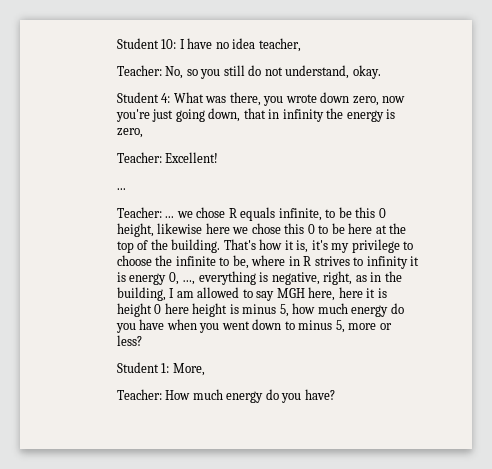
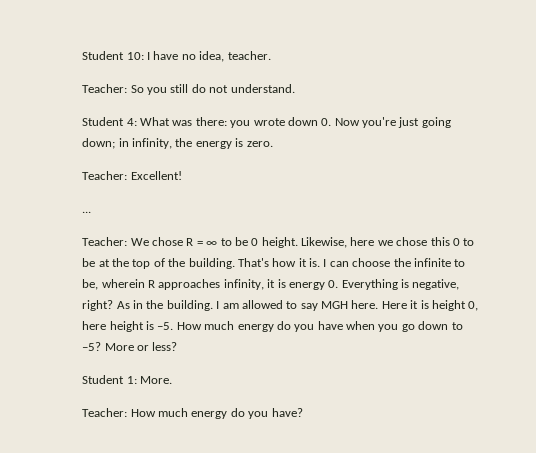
- Student 10: I have no idea teacher,
- Teacher: No, so you still do not understand, okay.
+ Student 10: I have no idea, teacher.
+ Teacher: So you still do not understand.
- Student 4: What was there, you wrote down zero, now you're just going down, that in infinity the energy is zero,
+ Student 4: What was there: you wrote down 0. Now you're just going down; in infinity, the energy is zero.
- Teacher: ... we chose R equals infinite, to be this 0 height, likewise here we chose this 0 to be here at the top of the building.
+ Teacher: We chose R = ∞ to be 0 height. Likewise, here we chose this 0 to be at the top of the building.
- That's how it is, it's my privilege to choose the infinite to be, where in R strives to infinity it is energy 0, …, everything is negative, right, as in the building, I am allowed to say MGH here, here it is height 0 here height is minus 5, how much energy do you have when you went down to minus 5, more or less?
+ That's how it is. I can choose the infinite to be, wherein R approaches infinity, it is energy 0. Everything is negative, right? As in the building. I am allowed to say MGH here. Here it is height 0, here height is –5. How much energy do you have when you go down to –5? More or less?
- Student 1: More,
+ Student 1: More.

